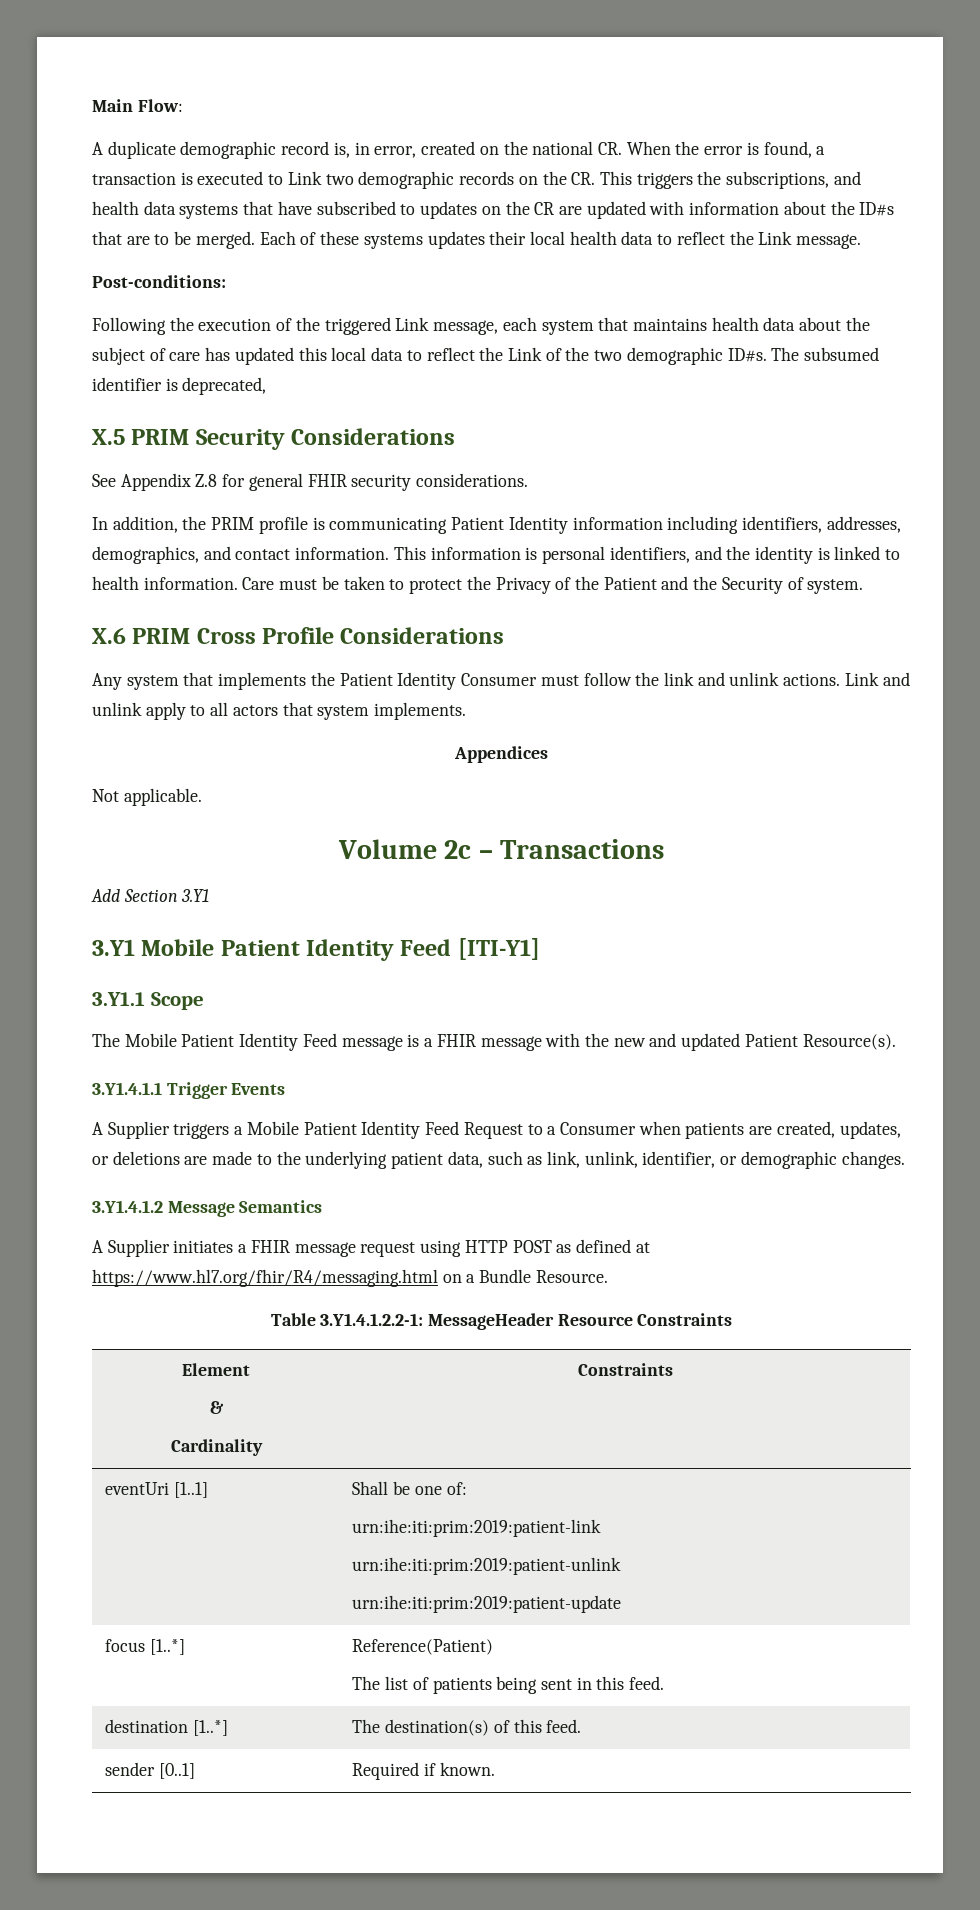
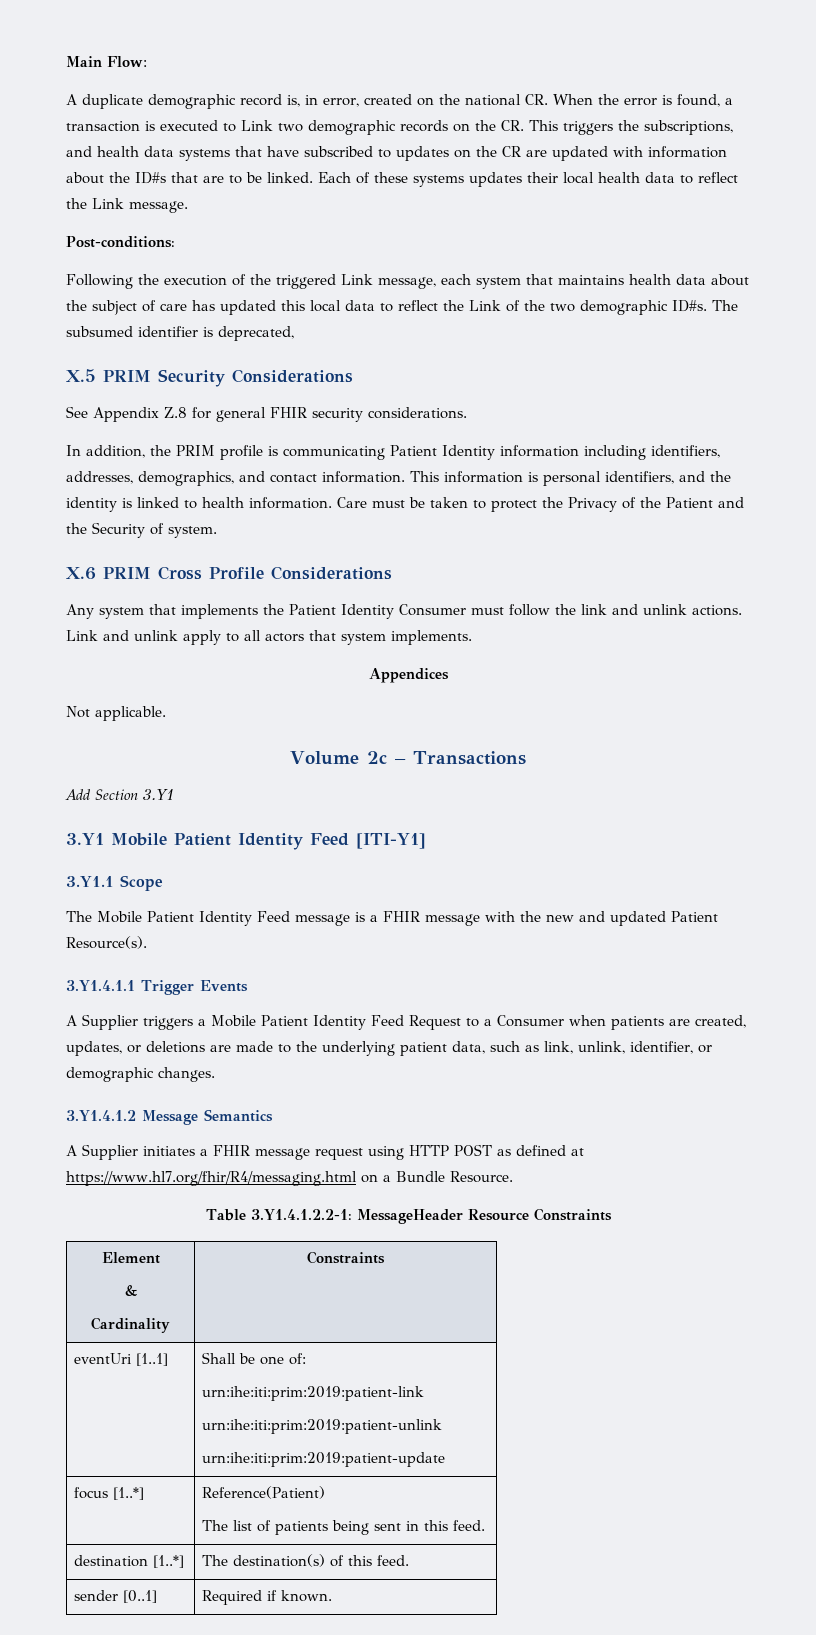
- A duplicate demographic record is, in error, created on the national CR. When the error is found, a transaction is executed to Link two demographic records on the CR. This triggers the subscriptions, and health data systems that have subscribed to updates on the CR are updated with information about the ID#s that are to be merged.
+ A duplicate demographic record is, in error, created on the national CR. When the error is found, a transaction is executed to Link two demographic records on the CR. This triggers the subscriptions, and health data systems that have subscribed to updates on the CR are updated with information about the ID#s that are to be linked.

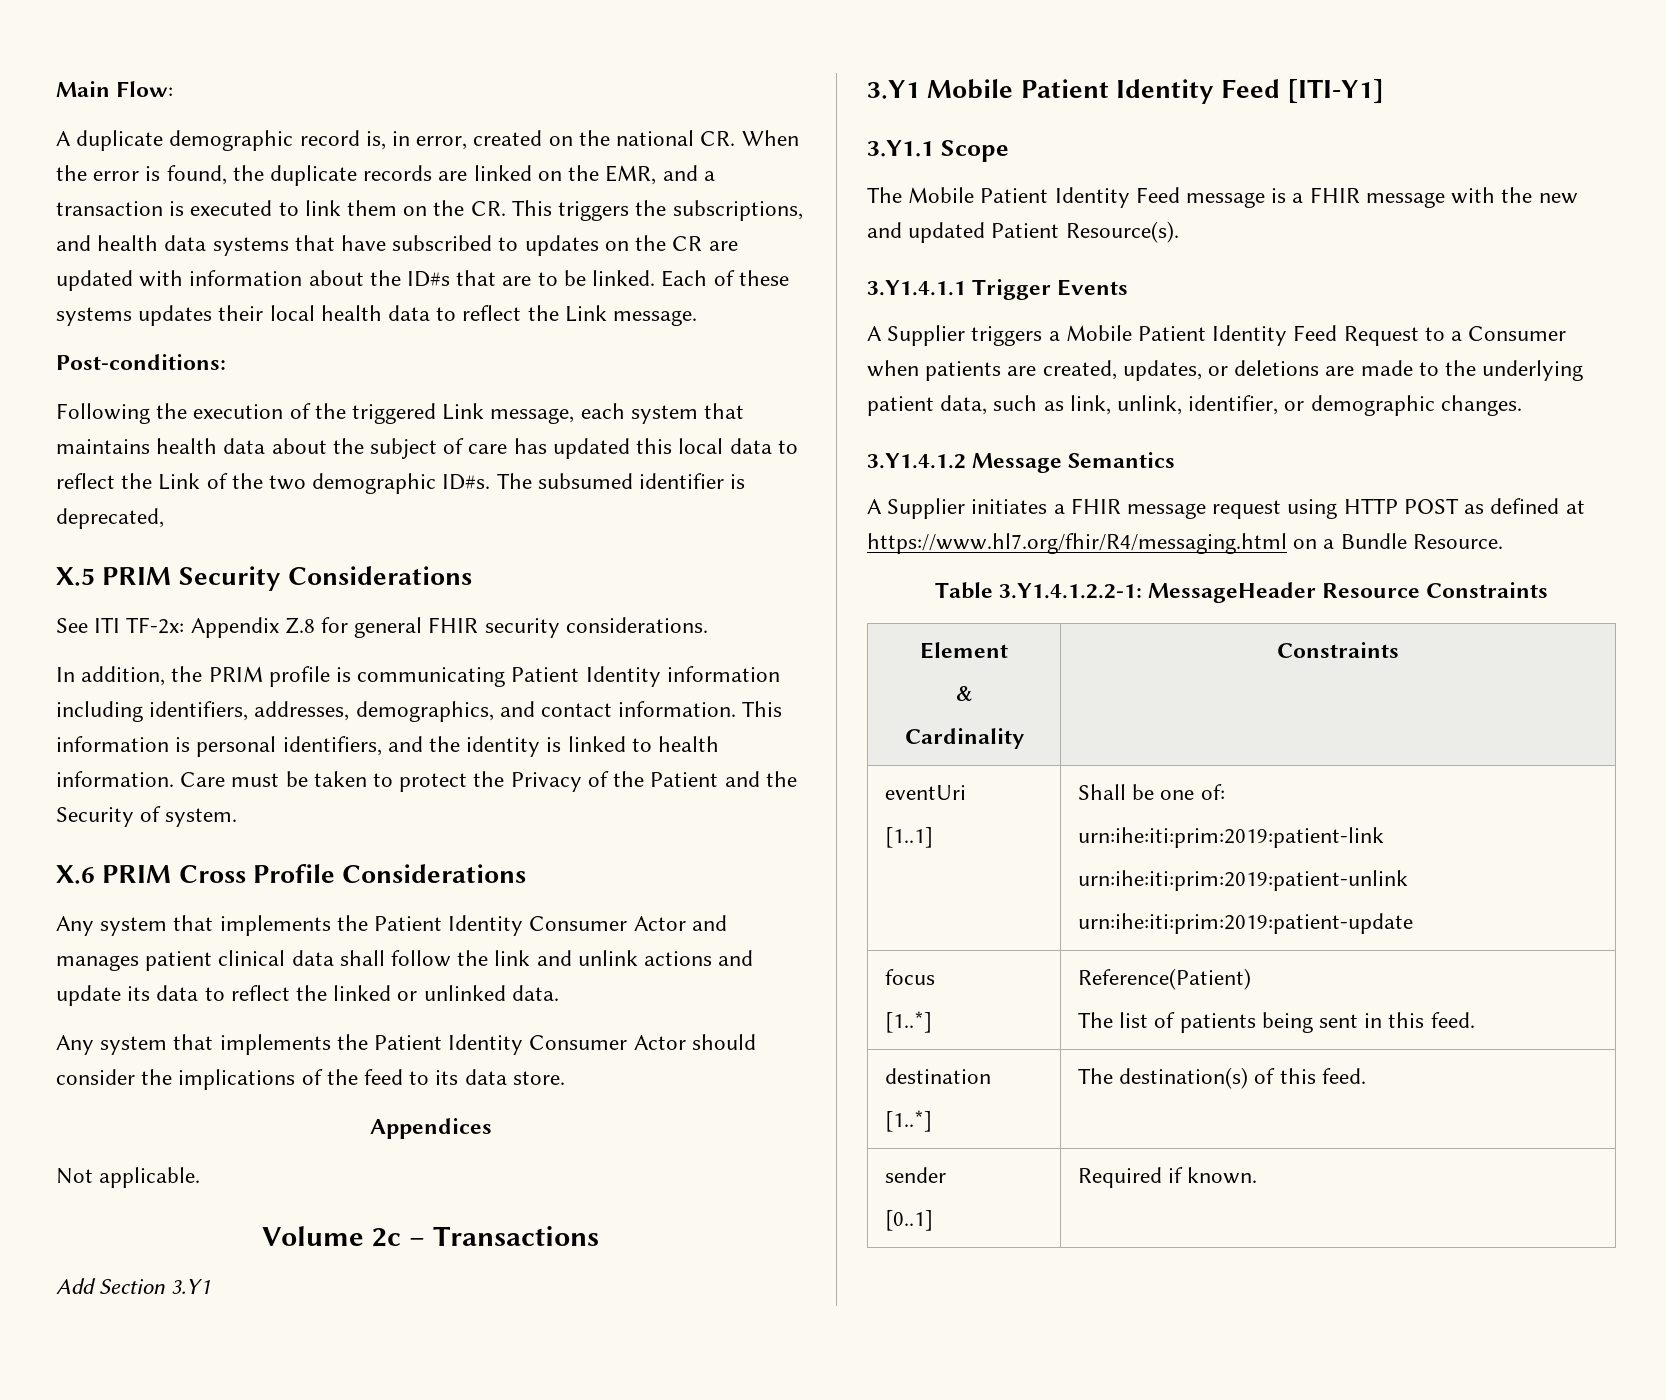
- A duplicate demographic record is, in error, created on the national CR. When the error is found, a transaction is executed to Link two demographic records on the CR. This triggers the subscriptions, and health data systems that have subscribed to updates on the CR are updated with information about the ID#s that are to be linked.
+ A duplicate demographic record is, in error, created on the national CR. When the error is found, the duplicate records are linked on the EMR, and a transaction is executed to link them on the CR. This triggers the subscriptions, and health data systems that have subscribed to updates on the CR are updated with information about the ID#s that are to be linked.
- See Appendix Z.8 for general FHIR security considerations.
+ See ITI TF-2x: Appendix Z.8 for general FHIR security considerations.
- Any system that implements the Patient Identity Consumer must follow the link and unlink actions. Link and unlink apply to all actors that system implements.
+ Any system that implements the Patient Identity Consumer Actor and manages patient clinical data shall follow the link and unlink actions and update its data to reflect the linked or unlinked data.
+ Any system that implements the Patient Identity Consumer Actor should consider the implications of the feed to its data store.
- eventUri [1..1] | Shall be one of:
+ eventUri
+ [1..1] | Shall be one of:
- focus [1..*] | Reference(Patient)
+ focus
+ [1..*] | Reference(Patient)
- destination [1..*] | The destination(s) of this feed.
+ destination
+ [1..*] | The destination(s) of this feed.
- sender [0..1] | Required if known.
+ sender
+ [0..1] | Required if known.

